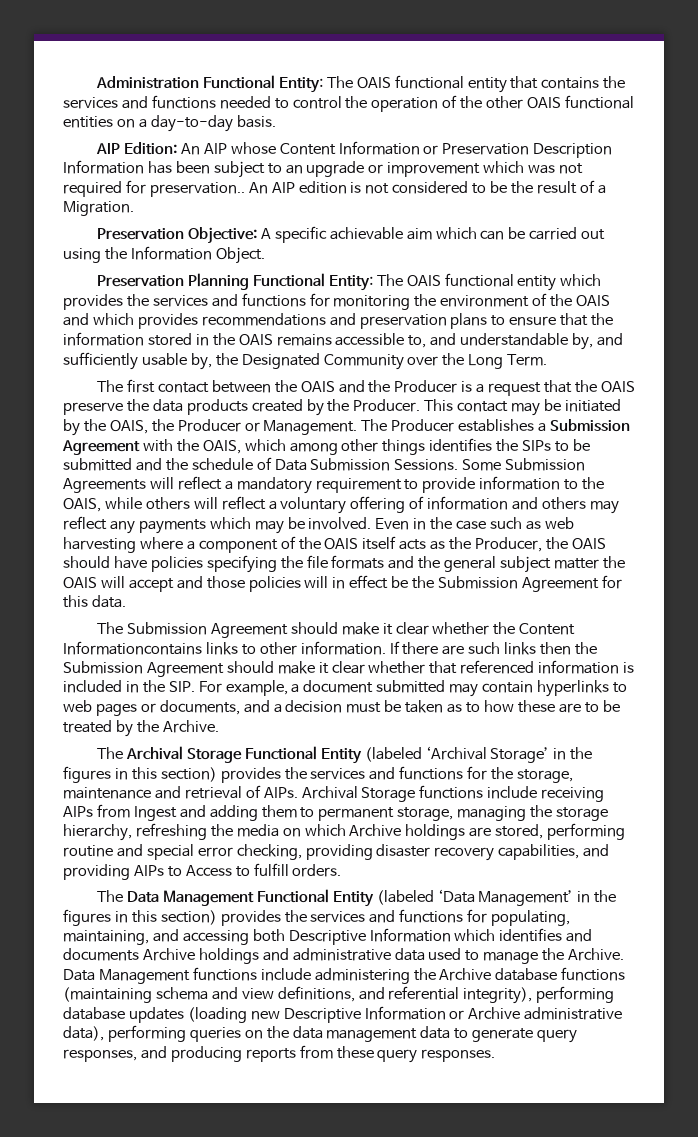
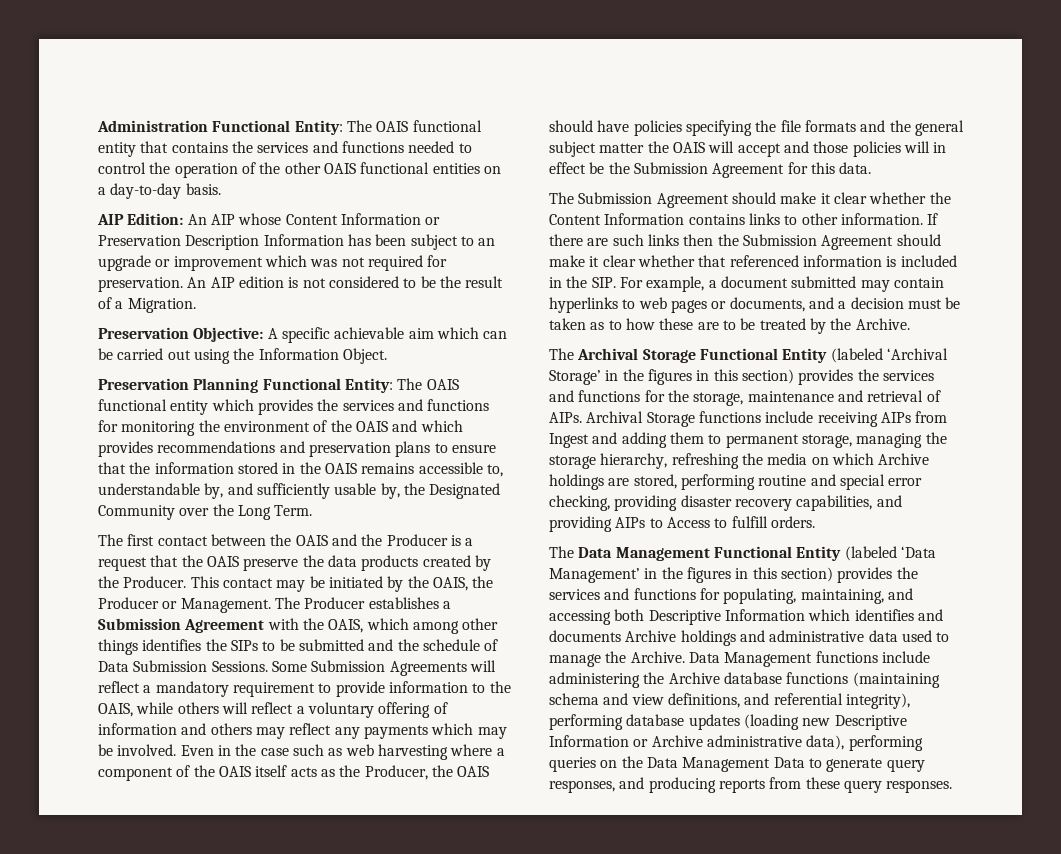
- AIP Edition: An AIP whose Content Information or Preservation Description Information has been subject to an upgrade or improvement which was not required for preservation..
+ AIP Edition: An AIP whose Content Information or Preservation Description Information has been subject to an upgrade or improvement which was not required for preservation.
- Preservation Planning Functional Entity: The OAIS functional entity which provides the services and functions for monitoring the environment of the OAIS and which provides recommendations and preservation plans to ensure that the information stored in the OAIS remains accessible to, and understandable by, and sufficiently usable by, the Designated Community over the Long Term.
+ Preservation Planning Functional Entity: The OAIS functional entity which provides the services and functions for monitoring the environment of the OAIS and which provides recommendations and preservation plans to ensure that the information stored in the OAIS remains accessible to, understandable by, and sufficiently usable by, the Designated Community over the Long Term.
- The Submission Agreement should make it clear whether the Content Informationcontains links to other information.
+ The Submission Agreement should make it clear whether the Content Information contains links to other information.
- Data Management functions include administering the Archive database functions (maintaining schema and view definitions, and referential integrity), performing database updates (loading new Descriptive Information or Archive administrative data), performing queries on the data management data to generate query responses, and producing reports from these query responses.
+ Data Management functions include administering the Archive database functions (maintaining schema and view definitions, and referential integrity), performing database updates (loading new Descriptive Information or Archive administrative data), performing queries on the Data Management Data to generate query responses, and producing reports from these query responses.

